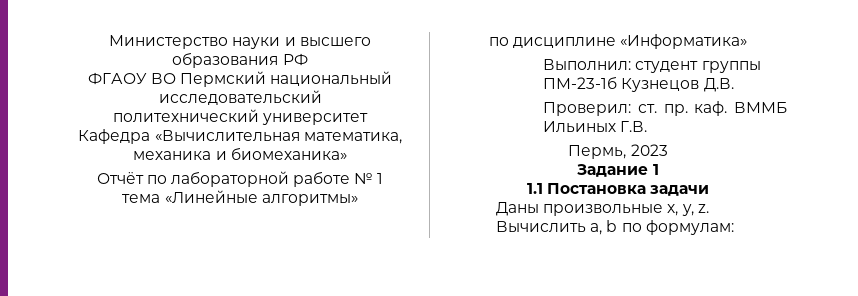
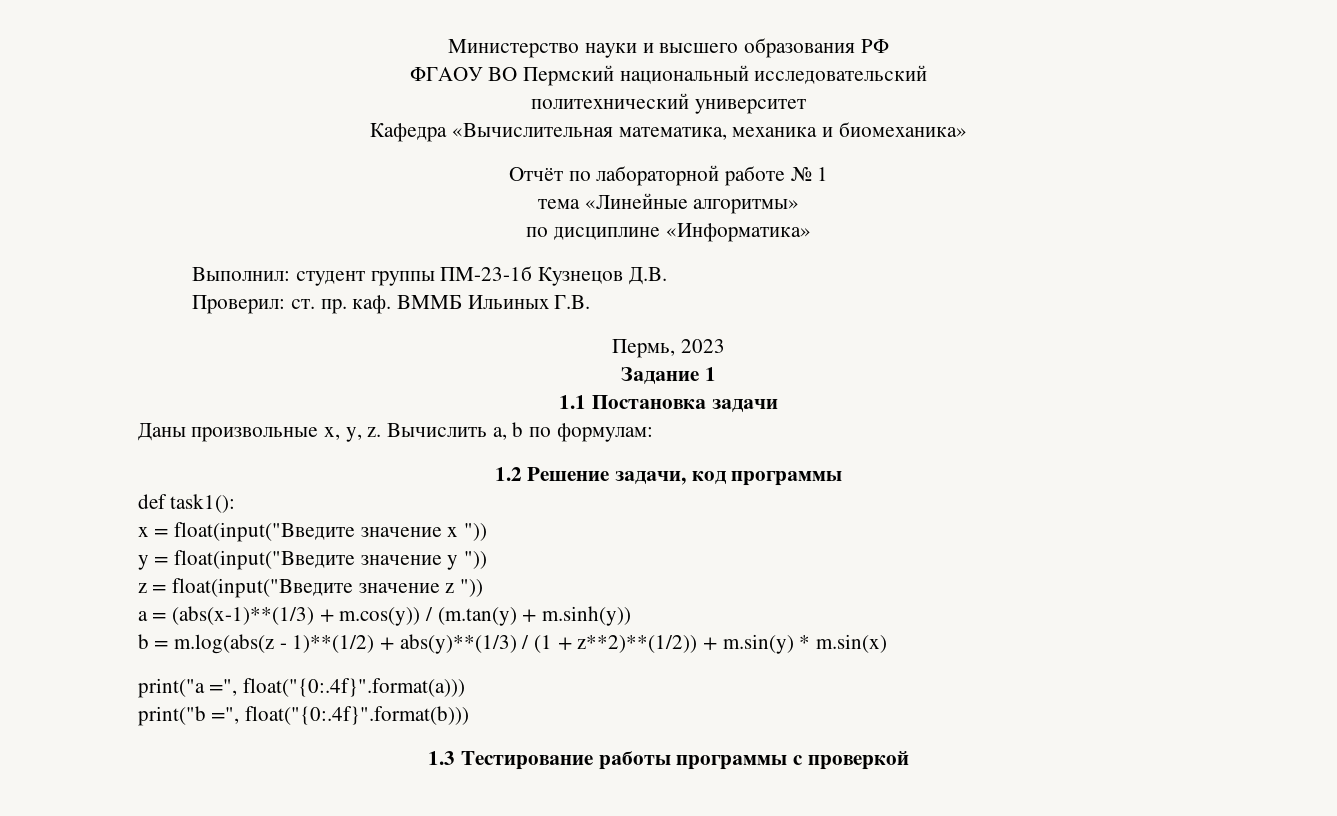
+ 1.2 Решение задачи, код программы
+ def task1():
+ x = float(input("Введите значение x "))
+ y = float(input("Введите значение y "))
+ z = float(input("Введите значение z "))
+ a = (abs(x-1)**(1/3) + m.cos(y)) / (m.tan(y) + m.sinh(y))
+ b = m.log(abs(z - 1)**(1/2) + abs(y)**(1/3) / (1 + z**2)**(1/2)) + m.sin(y) * m.sin(x)
+ print("a =", float("{0:.4f}".format(a)))
+ print("b =", float("{0:.4f}".format(b)))
+ 1.3 Тестирование работы программы с проверкой

